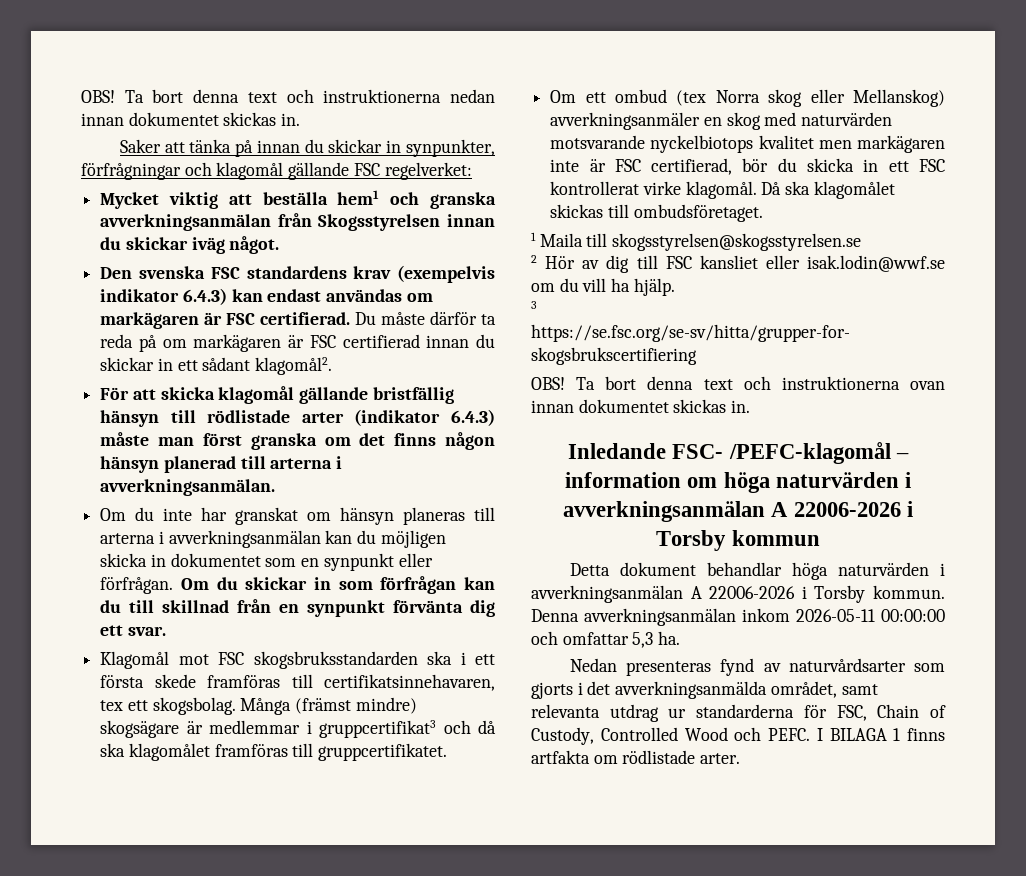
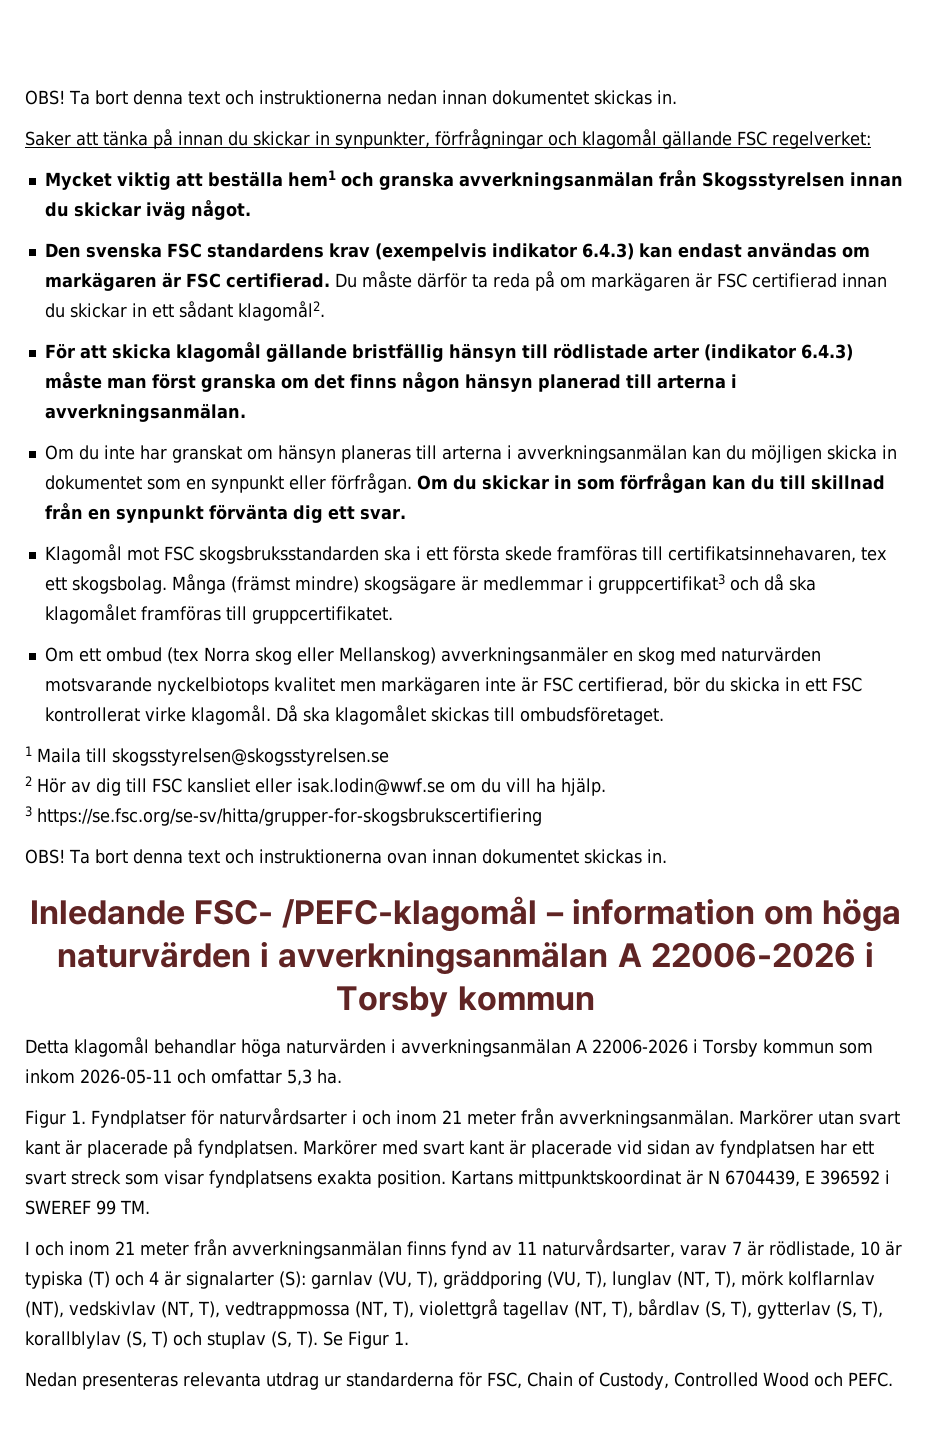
- Detta dokument behandlar höga naturvärden i avverkningsanmälan A 22006-2026 i Torsby kommun. Denna avverkningsanmälan inkom 2026-05-11 00:00:00 och omfattar 5,3 ha.
+ Detta klagomål behandlar höga naturvärden i avverkningsanmälan A 22006-2026 i Torsby kommun som inkom 2026-05-11 och omfattar 5,3 ha.
- Nedan presenteras fynd av naturvårdsarter som gjorts i det avverkningsanmälda området, samt relevanta utdrag ur standarderna för FSC, Chain of Custody, Controlled Wood och PEFC. I BILAGA 1 finns artfakta om rödlistade arter.
+ Figur 1. Fyndplatser för naturvårdsarter i och inom 21 meter från avverkningsanmälan. Markörer utan svart kant är placerade på fyndplatsen. Markörer med svart kant är placerade vid sidan av fyndplatsen har ett svart streck som visar fyndplatsens exakta position. Kartans mittpunktskoordinat är N 6704439, E 396592 i SWEREF 99 TM.
+ I och inom 21 meter från avverkningsanmälan finns fynd av 11 naturvårdsarter, varav 7 är rödlistade, 10 är typiska (T) och 4 är signalarter (S): garnlav (VU, T), gräddporing (VU, T), lunglav (NT, T), mörk kolflarnlav (NT), vedskivlav (NT, T), vedtrappmossa (NT, T), violettgrå tagellav (NT, T), bårdlav (S, T), gytterlav (S, T), korallblylav (S, T) och stuplav (S, T). Se Figur 1.
+ Nedan presenteras relevanta utdrag ur standarderna för FSC, Chain of Custody, Controlled Wood och PEFC.

